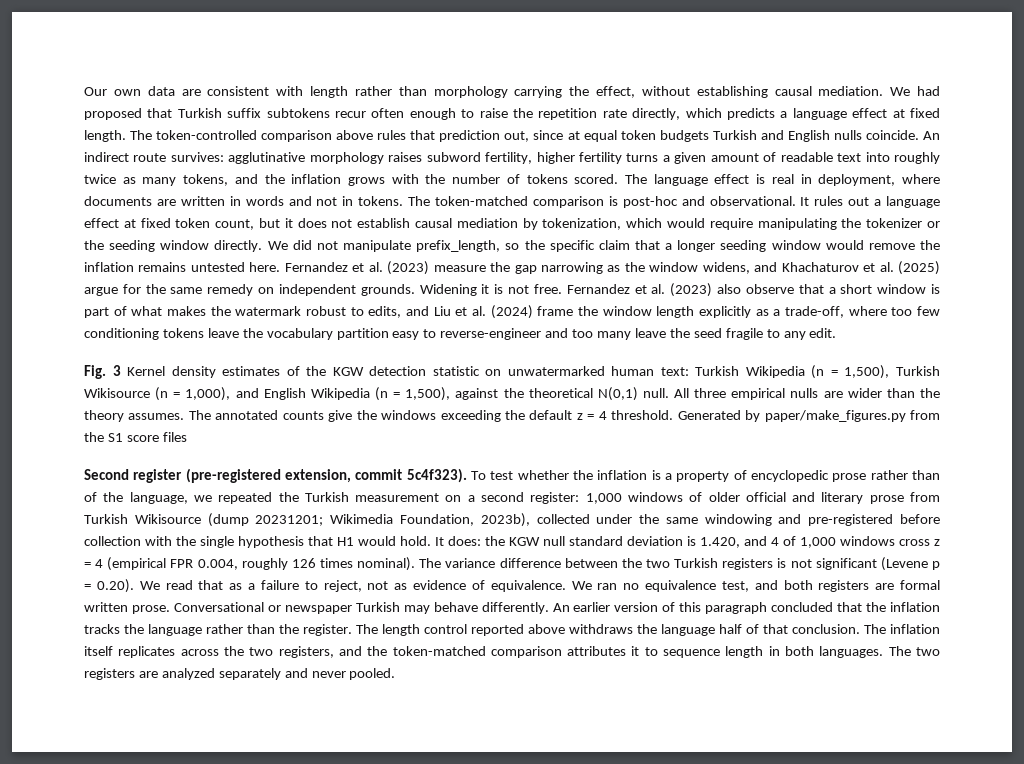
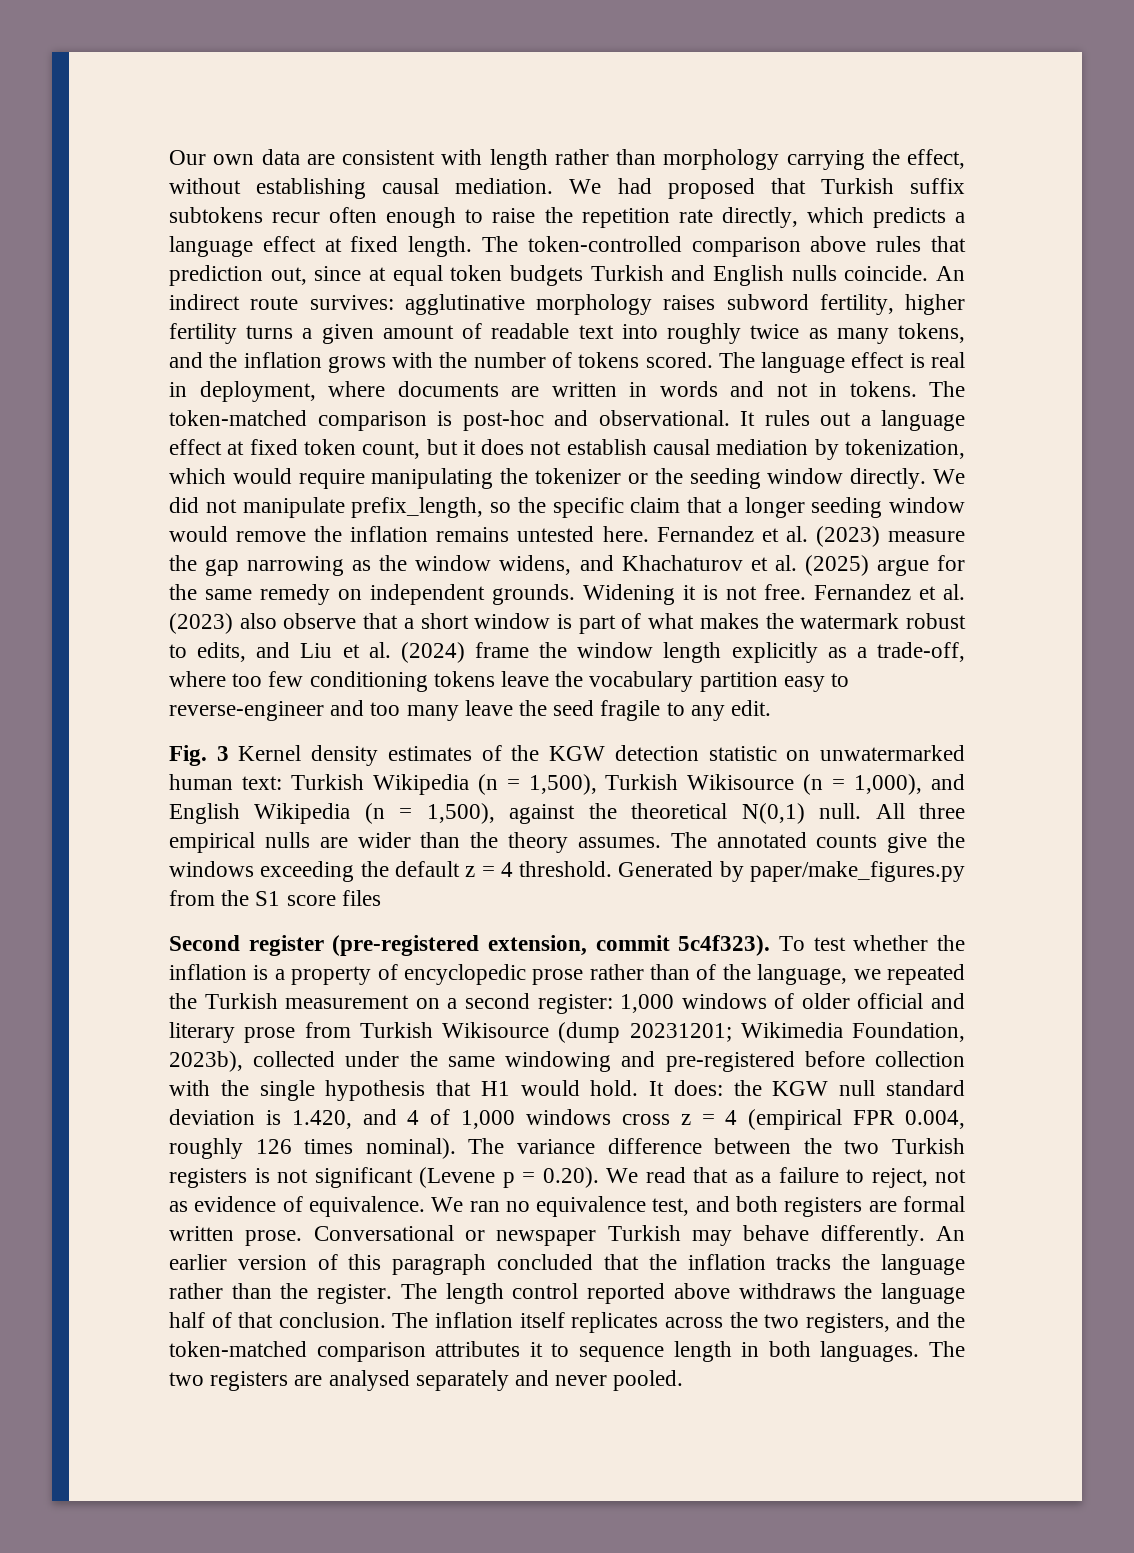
- The two registers are analyzed separately and never pooled.
+ The two registers are analysed separately and never pooled.

